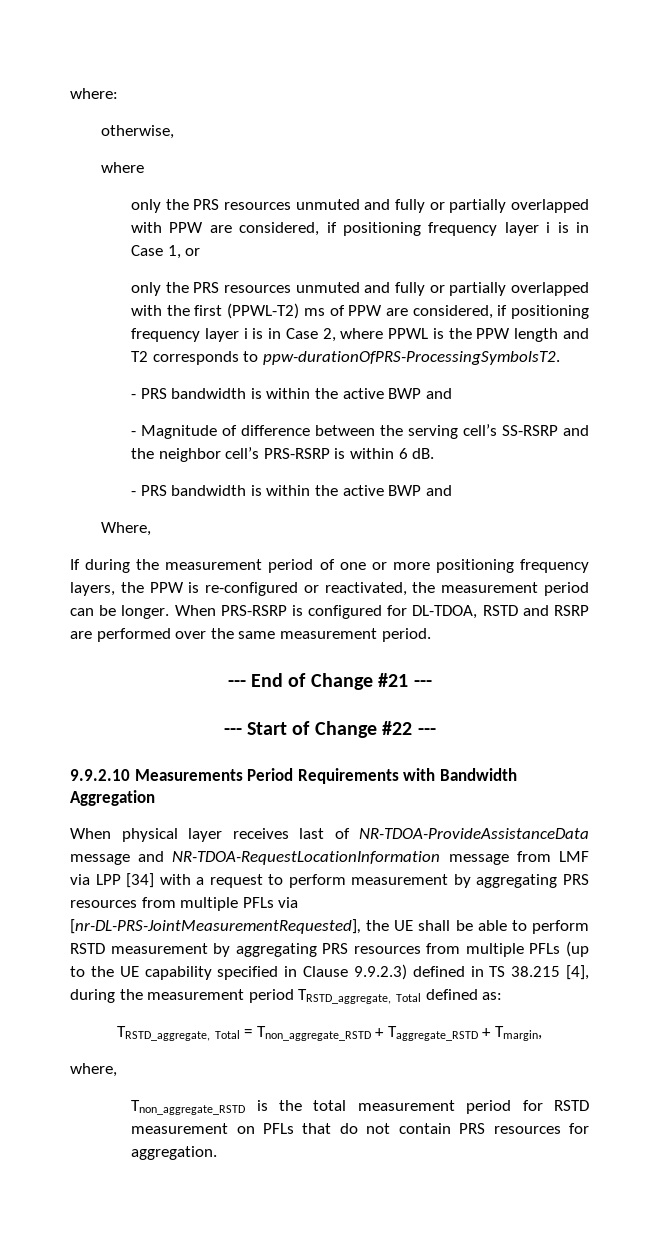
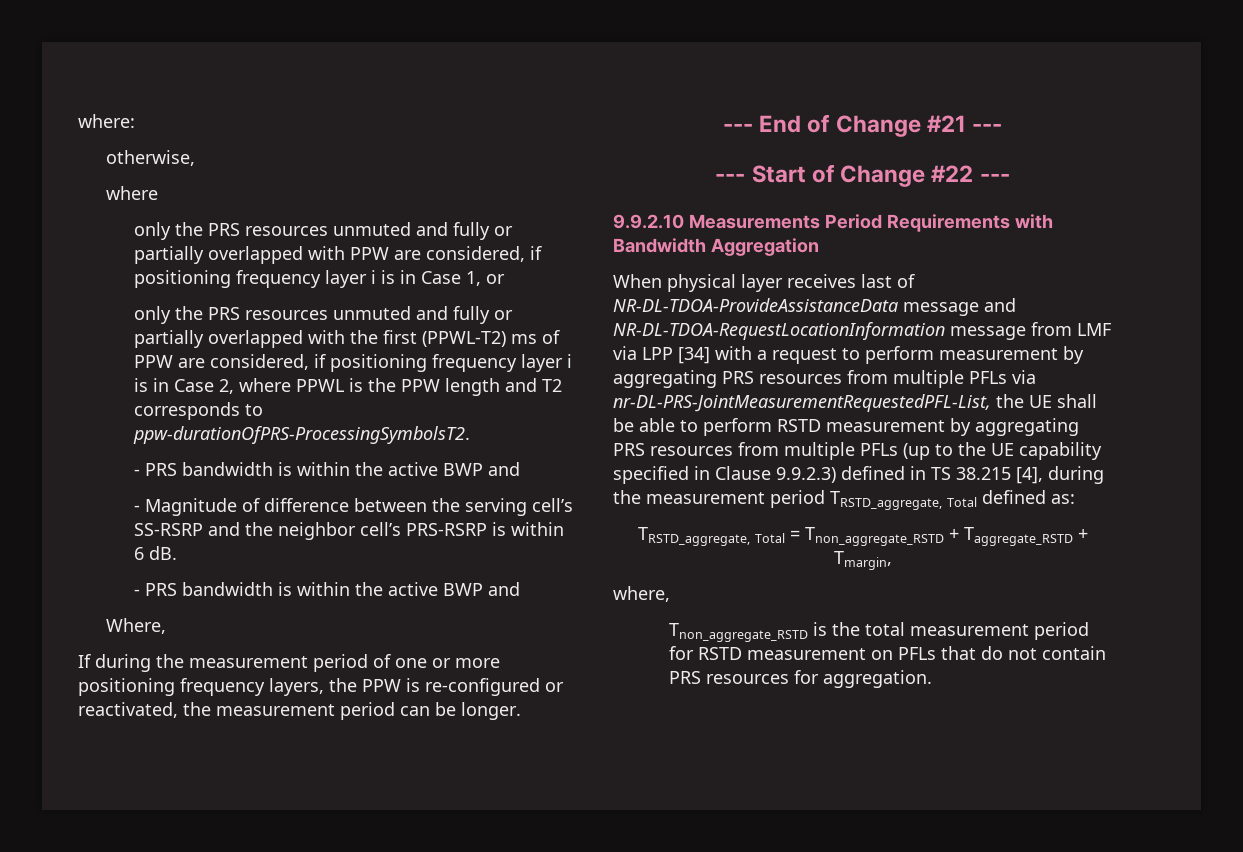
- When PRS-RSRP is configured for DL-TDOA, RSTD and RSRP are performed over the same measurement period.
- When physical layer receives last of NR-TDOA-ProvideAssistanceData message and NR-TDOA-RequestLocationInformation message from LMF via LPP [34] with a request to perform measurement by aggregating PRS resources from multiple PFLs via [nr-DL-PRS-JointMeasurementRequested], the UE shall be able to perform RSTD measurement by aggregating PRS resources from multiple PFLs (up to the UE capability specified in Clause 9.9.2.3) defined in TS 38.215 [4], during the measurement period TRSTD_aggregate, Total defined as:
+ When physical layer receives last of NR-DL-TDOA-ProvideAssistanceData message and NR-DL-TDOA-RequestLocationInformation message from LMF via LPP [34] with a request to perform measurement by aggregating PRS resources from multiple PFLs via nr-DL-PRS-JointMeasurementRequestedPFL-List, the UE shall be able to perform RSTD measurement by aggregating PRS resources from multiple PFLs (up to the UE capability specified in Clause 9.9.2.3) defined in TS 38.215 [4], during the measurement period TRSTD_aggregate, Total defined as:

